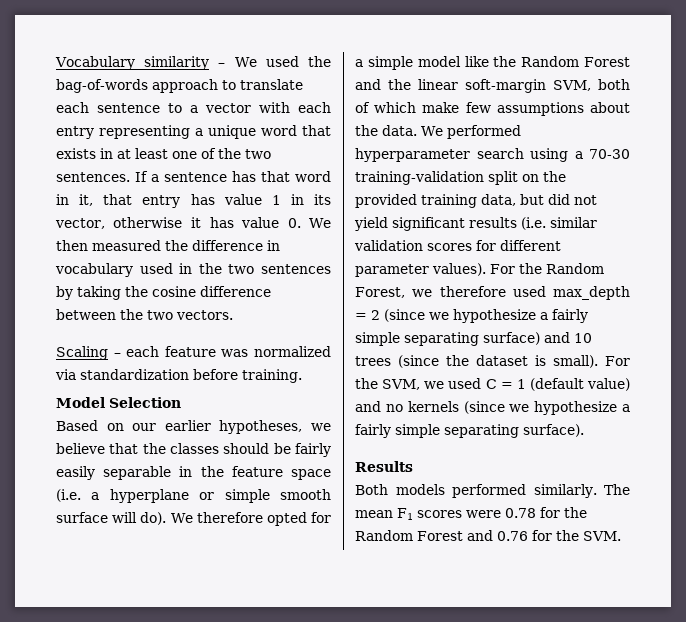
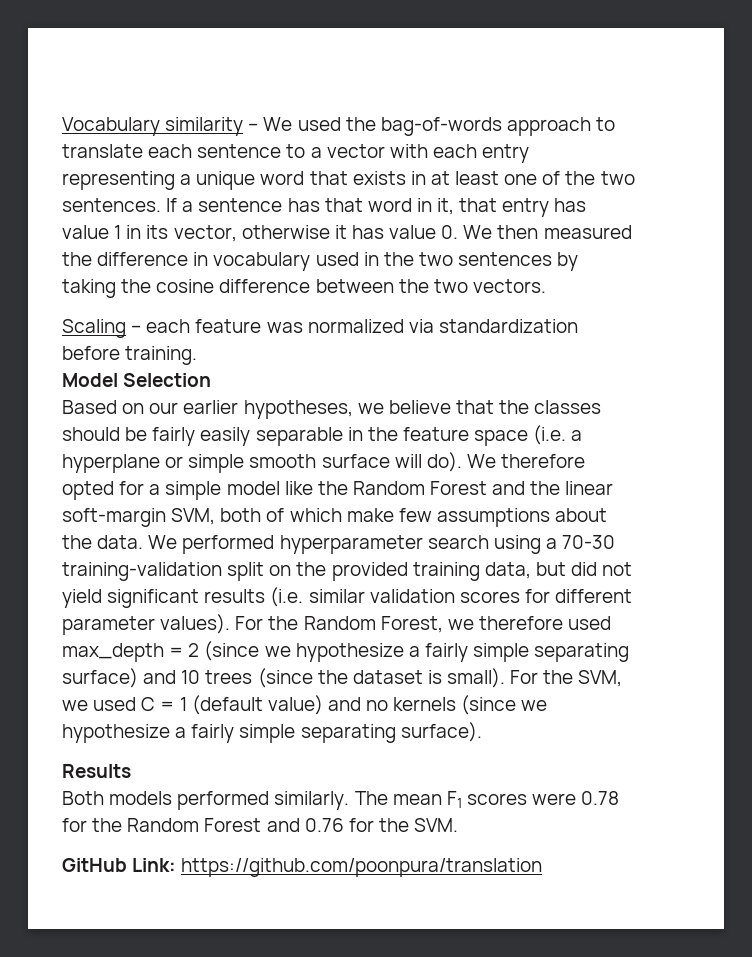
+ GitHub Link: https://github.com/poonpura/translation

